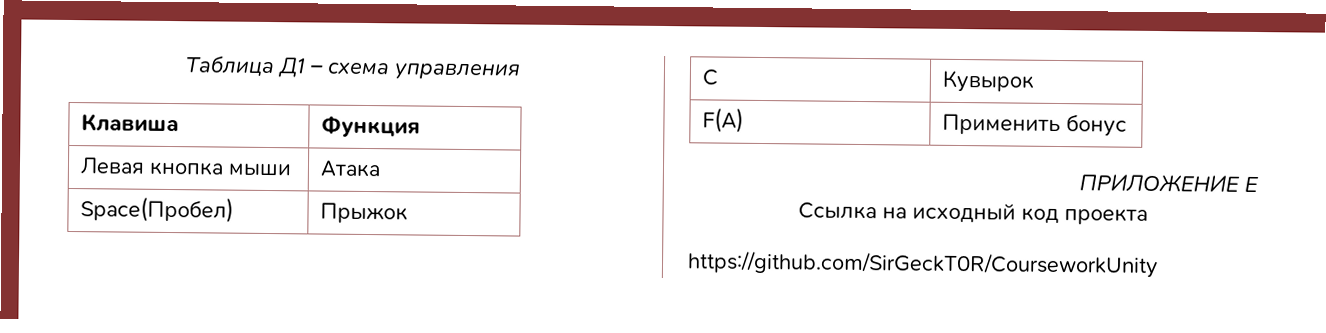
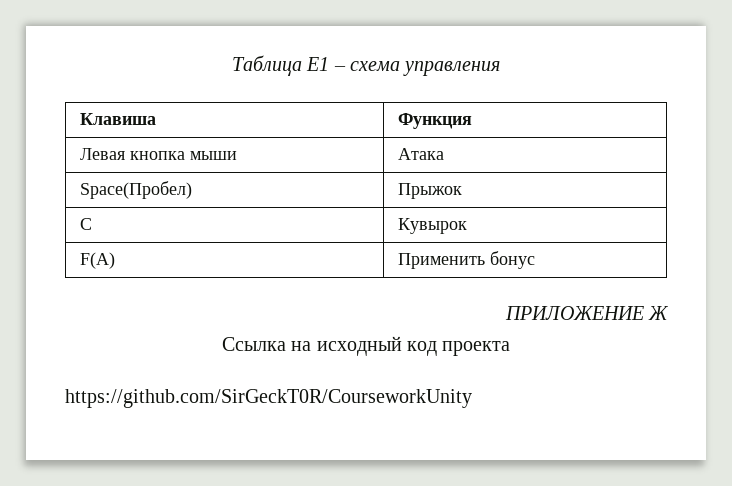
- Таблица Д1 – схема управления
+ Таблица Е1 – схема управления
- ПРИЛОЖЕНИЕ Е
+ ПРИЛОЖЕНИЕ Ж

